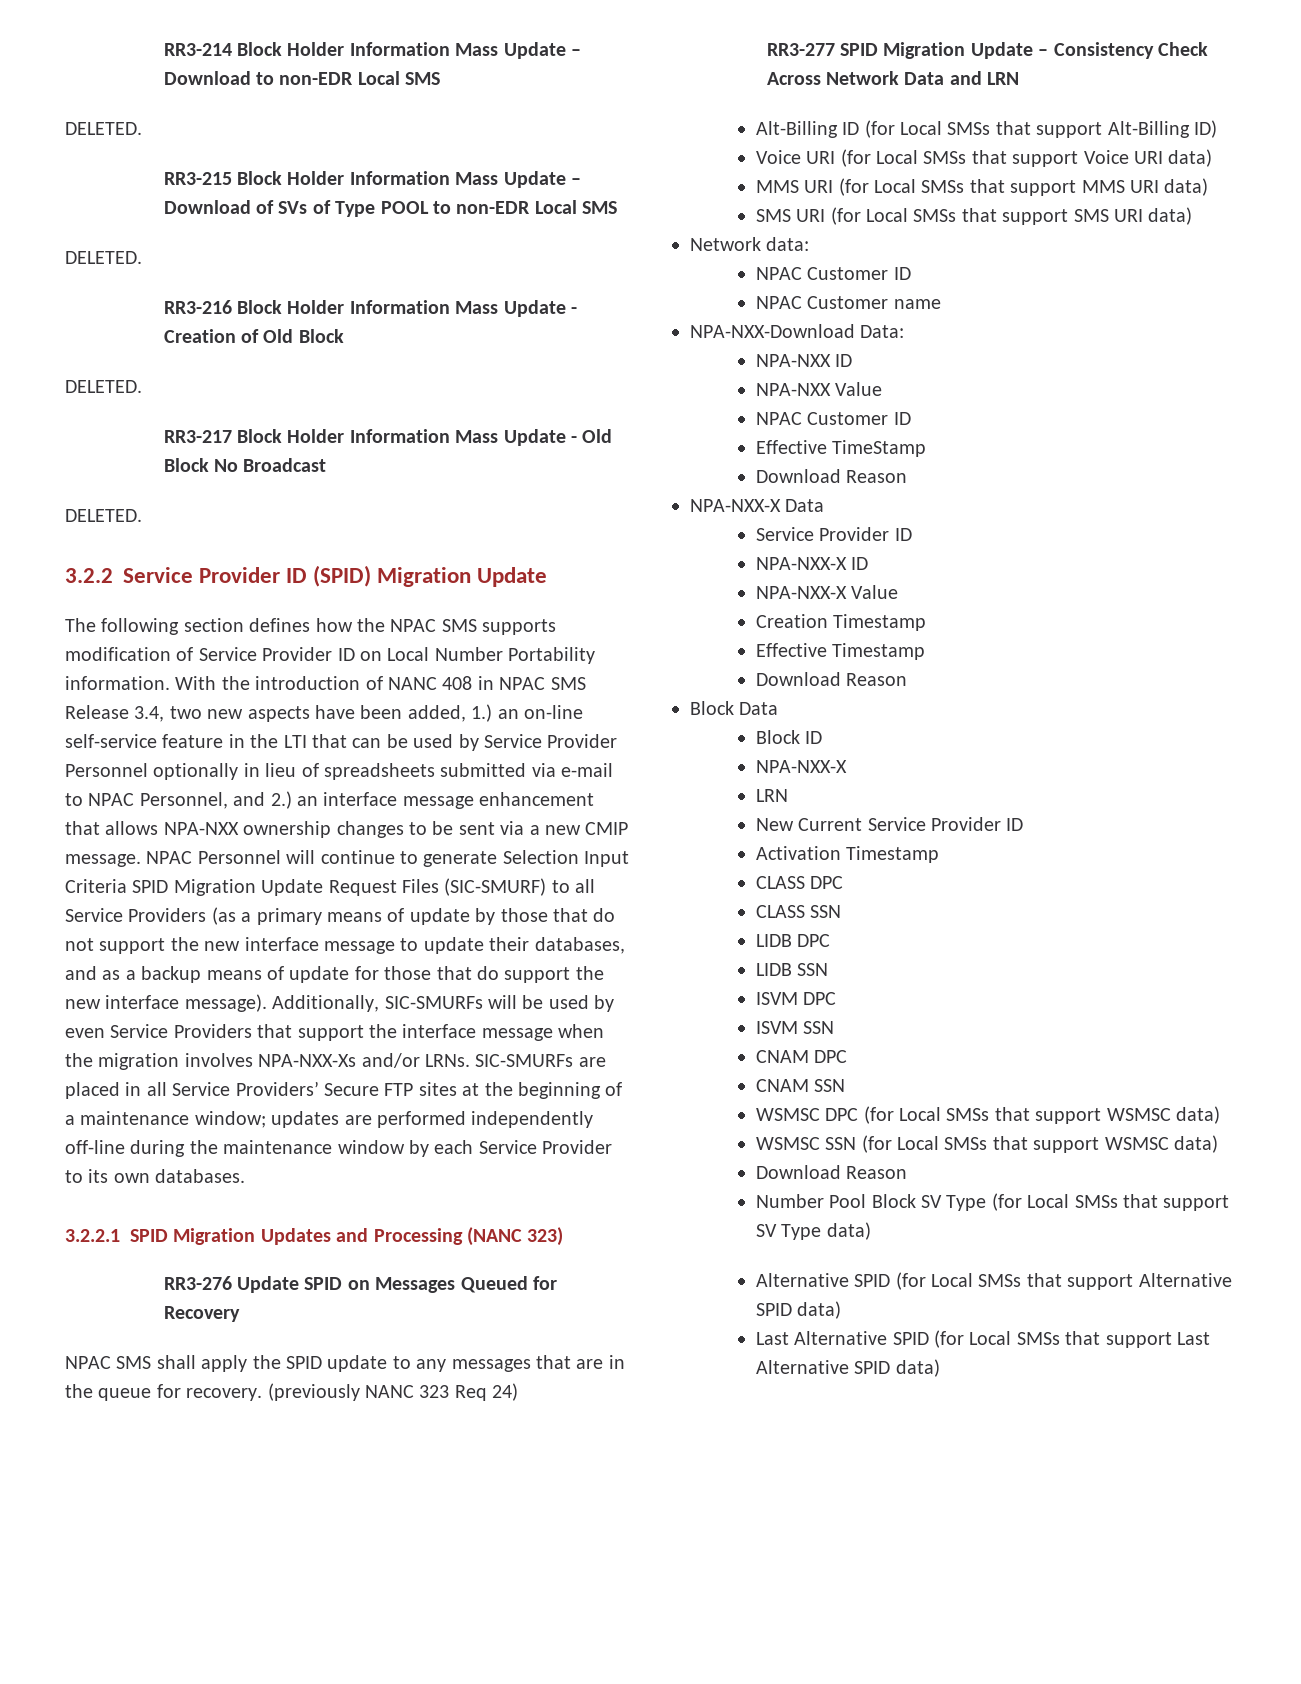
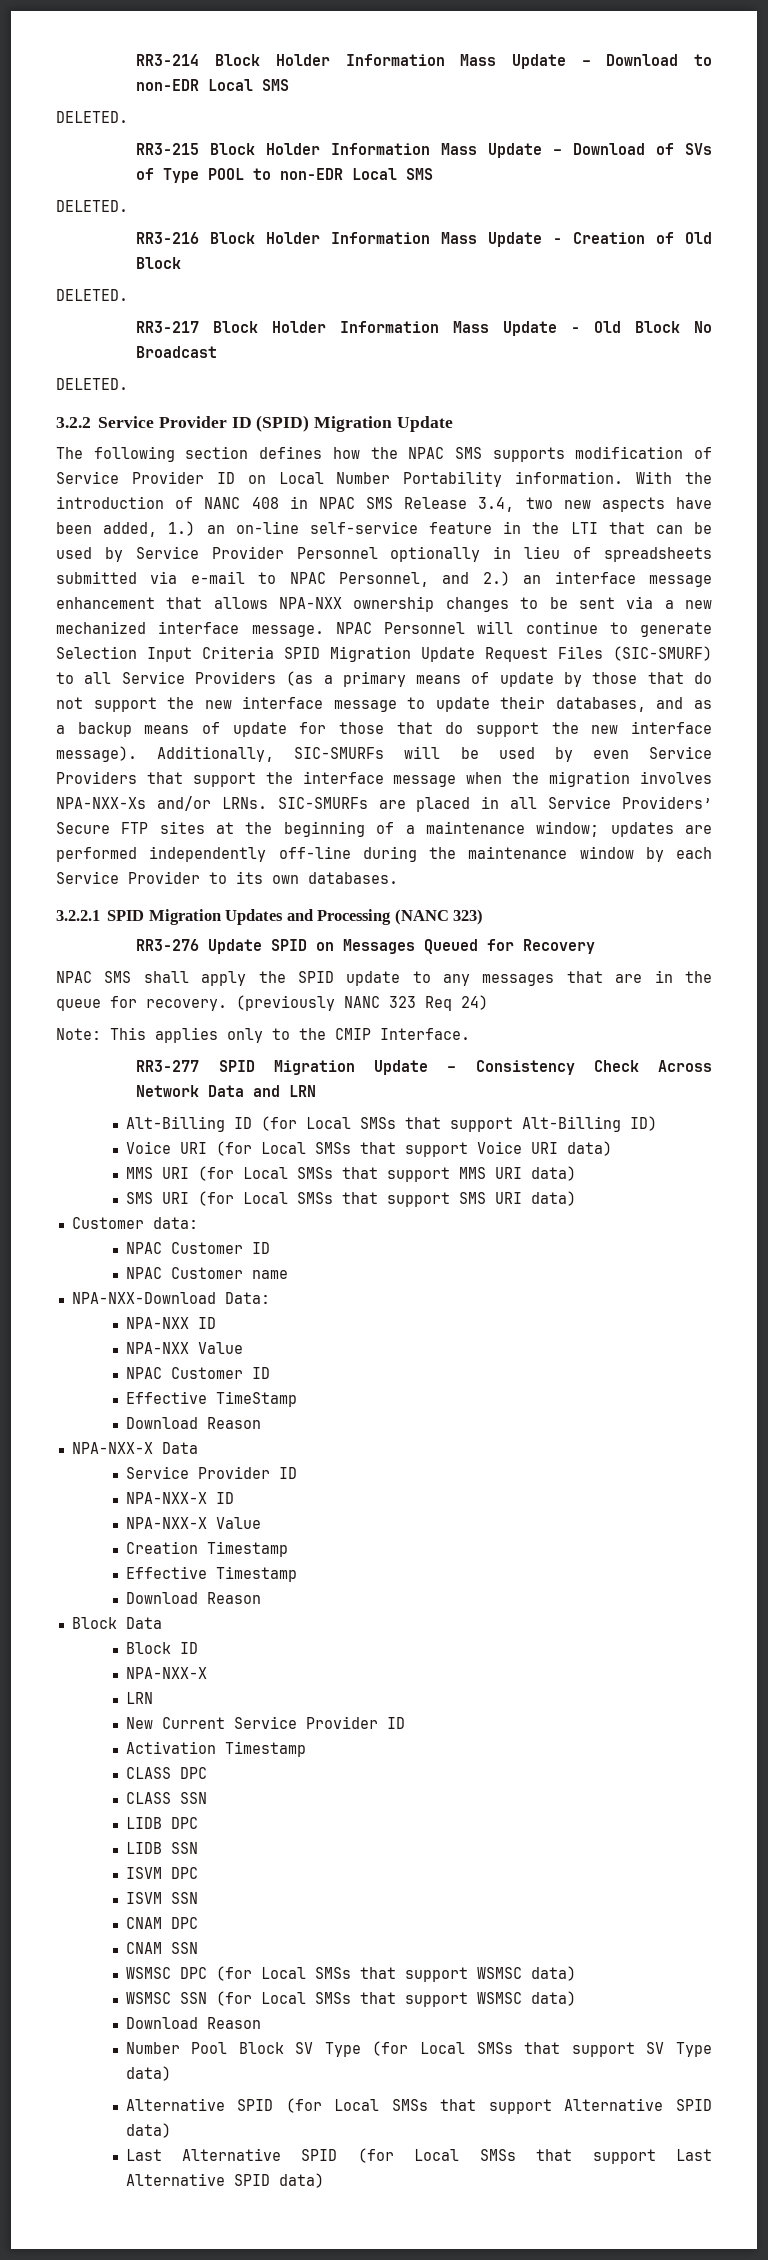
- With the introduction of NANC 408 in NPAC SMS Release 3.4, two new aspects have been added, 1.) an on-line self-service feature in the LTI that can be used by Service Provider Personnel optionally in lieu of spreadsheets submitted via e-mail to NPAC Personnel, and 2.) an interface message enhancement that allows NPA-NXX ownership changes to be sent via a new CMIP message.
+ With the introduction of NANC 408 in NPAC SMS Release 3.4, two new aspects have been added, 1.) an on-line self-service feature in the LTI that can be used by Service Provider Personnel optionally in lieu of spreadsheets submitted via e-mail to NPAC Personnel, and 2.) an interface message enhancement that allows NPA-NXX ownership changes to be sent via a new mechanized interface message.
+ Note: This applies only to the CMIP Interface.
- Network data:
+ Customer data:

